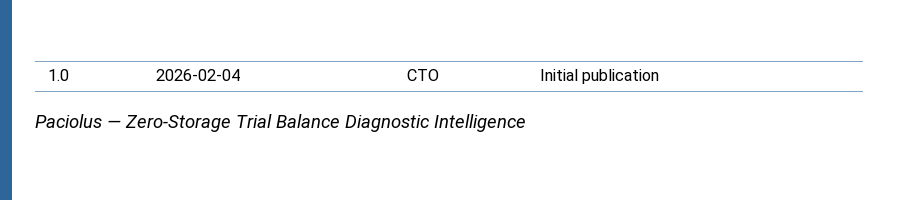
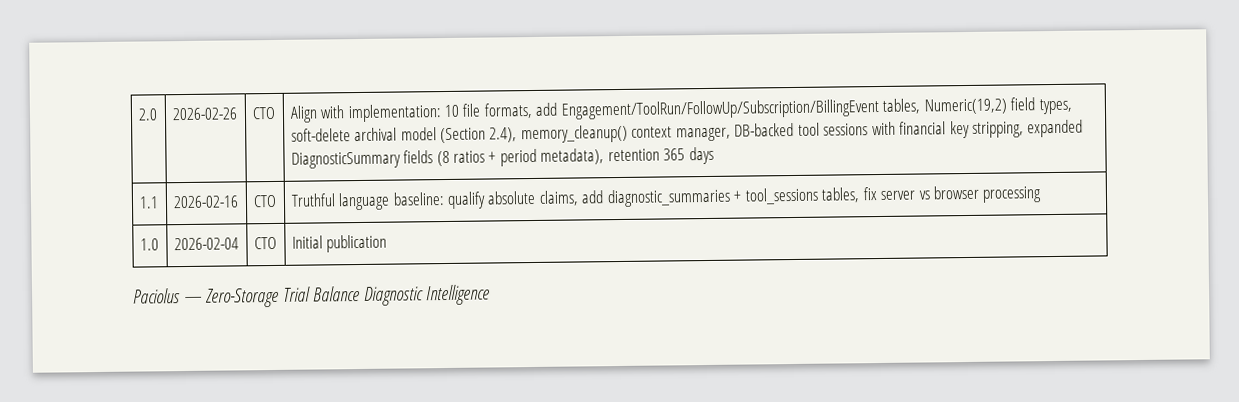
+ 2.0 | 2026-02-26 | CTO | Align with implementation: 10 file formats, add Engagement/ToolRun/FollowUp/Subscription/BillingEvent tables, Numeric(19,2) field types, soft-delete archival model (Section 2.4), memory_cleanup() context manager, DB-backed tool sessions with financial key stripping, expanded DiagnosticSummary fields (8 ratios + period metadata), retention 365 days
+ 1.1 | 2026-02-16 | CTO | Truthful language baseline: qualify absolute claims, add diagnostic_summaries + tool_sessions tables, fix server vs browser processing

